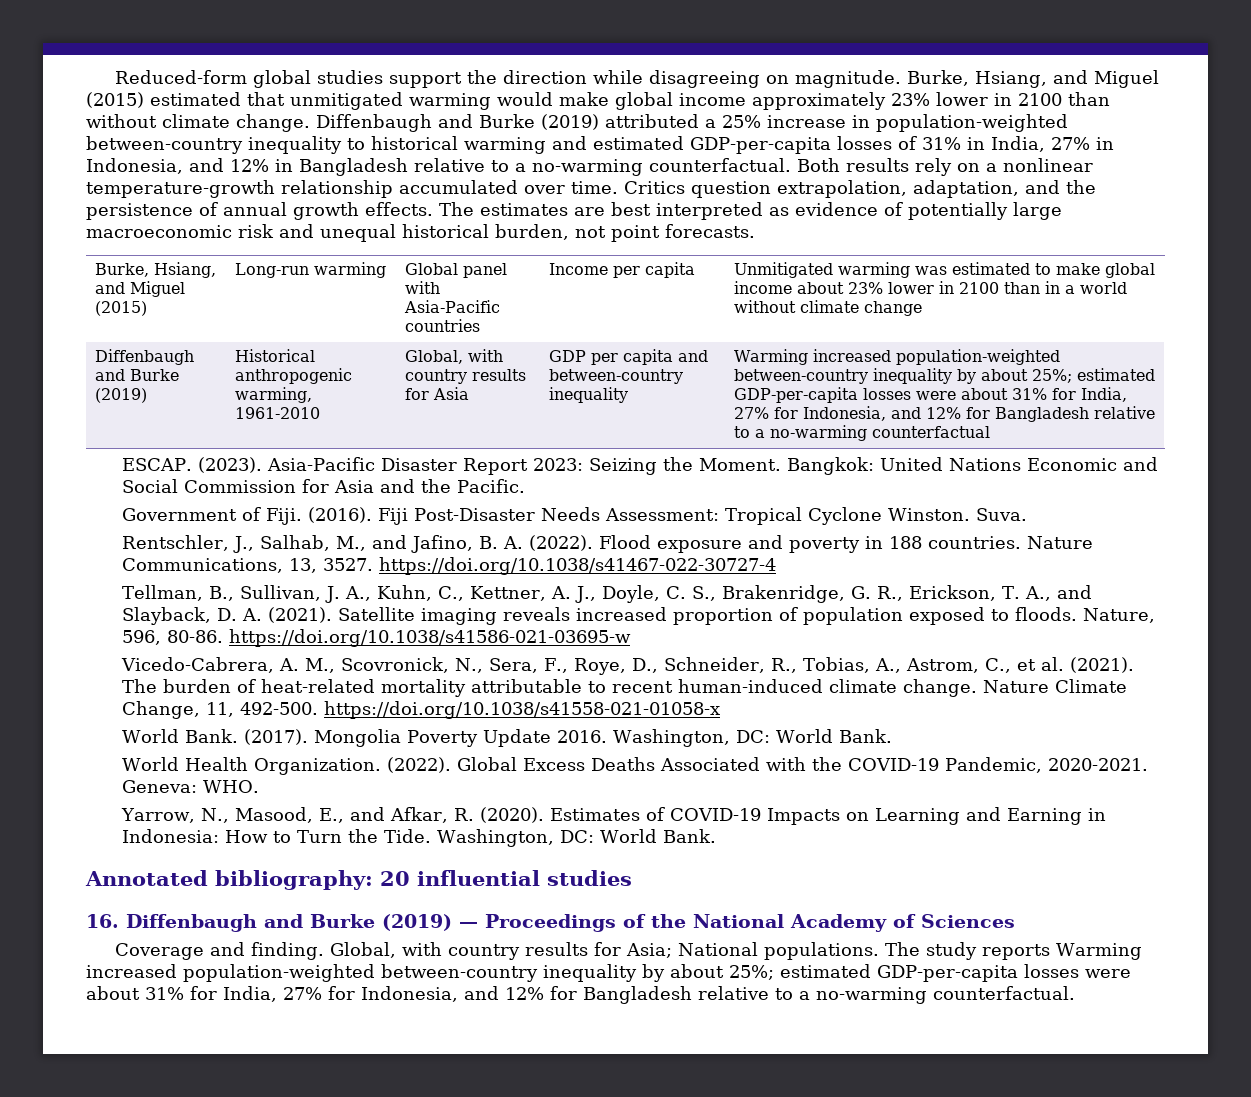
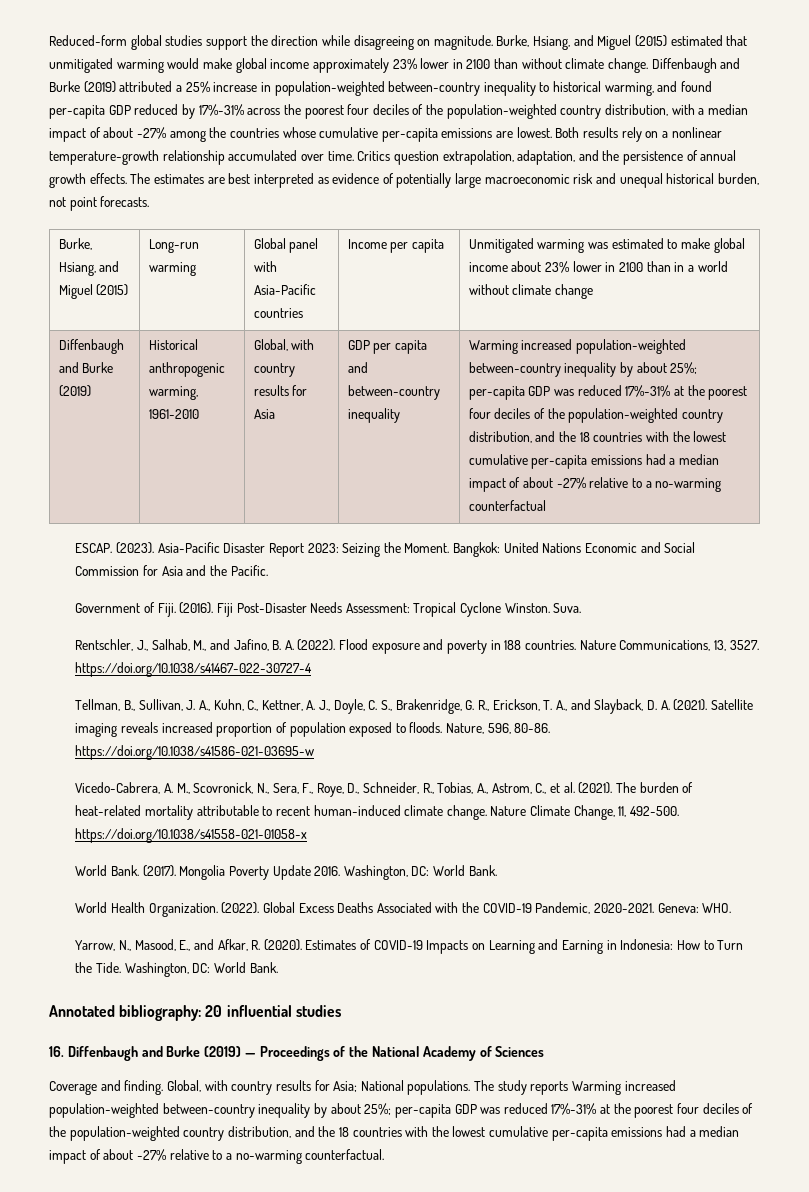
- Diffenbaugh and Burke (2019) attributed a 25% increase in population-weighted between-country inequality to historical warming and estimated GDP-per-capita losses of 31% in India, 27% in Indonesia, and 12% in Bangladesh relative to a no-warming counterfactual.
+ Diffenbaugh and Burke (2019) attributed a 25% increase in population-weighted between-country inequality to historical warming, and found per-capita GDP reduced by 17%-31% across the poorest four deciles of the population-weighted country distribution, with a median impact of about -27% among the countries whose cumulative per-capita emissions are lowest.
- Warming increased population-weighted between-country inequality by about 25%; estimated GDP-per-capita losses were about 31% for India, 27% for Indonesia, and 12% for Bangladesh relative to a no-warming counterfactual
+ Warming increased population-weighted between-country inequality by about 25%; per-capita GDP was reduced 17%-31% at the poorest four deciles of the population-weighted country distribution, and the 18 countries with the lowest cumulative per-capita emissions had a median impact of about -27% relative to a no-warming counterfactual
- The study reports Warming increased population-weighted between-country inequality by about 25%; estimated GDP-per-capita losses were about 31% for India, 27% for Indonesia, and 12% for Bangladesh relative to a no-warming counterfactual.
+ The study reports Warming increased population-weighted between-country inequality by about 25%; per-capita GDP was reduced 17%-31% at the poorest four deciles of the population-weighted country distribution, and the 18 countries with the lowest cumulative per-capita emissions had a median impact of about -27% relative to a no-warming counterfactual.

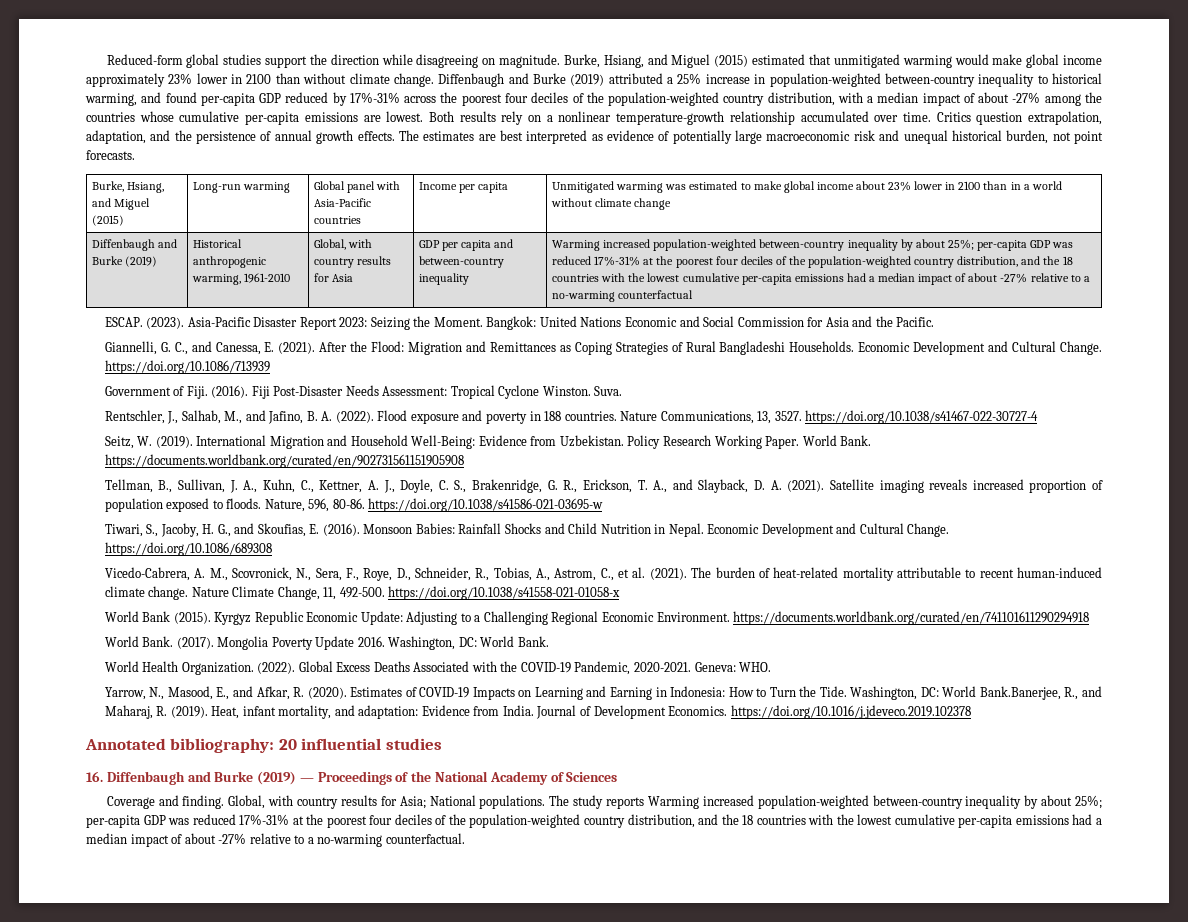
+ Giannelli, G. C., and Canessa, E. (2021). After the Flood: Migration and Remittances as Coping Strategies of Rural Bangladeshi Households. Economic Development and Cultural Change. https://doi.org/10.1086/713939
+ Seitz, W. (2019). International Migration and Household Well-Being: Evidence from Uzbekistan. Policy Research Working Paper. World Bank. https://documents.worldbank.org/curated/en/902731561151905908
+ Tiwari, S., Jacoby, H. G., and Skoufias, E. (2016). Monsoon Babies: Rainfall Shocks and Child Nutrition in Nepal. Economic Development and Cultural Change. https://doi.org/10.1086/689308
+ World Bank (2015). Kyrgyz Republic Economic Update: Adjusting to a Challenging Regional Economic Environment. https://documents.worldbank.org/curated/en/741101611290294918
- Estimates of COVID-19 Impacts on Learning and Earning in Indonesia: How to Turn the Tide. Washington, DC: World Bank.
+ Estimates of COVID-19 Impacts on Learning and Earning in Indonesia: How to Turn the Tide. Washington, DC: World Bank.Banerjee, R., and Maharaj, R. (2019). Heat, infant mortality, and adaptation: Evidence from India. Journal of Development Economics. https://doi.org/10.1016/j.jdeveco.2019.102378

